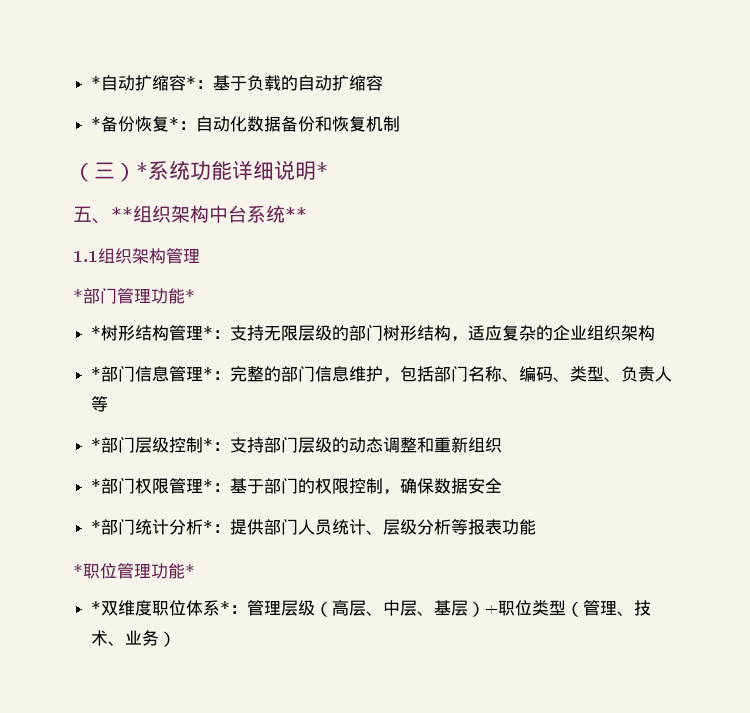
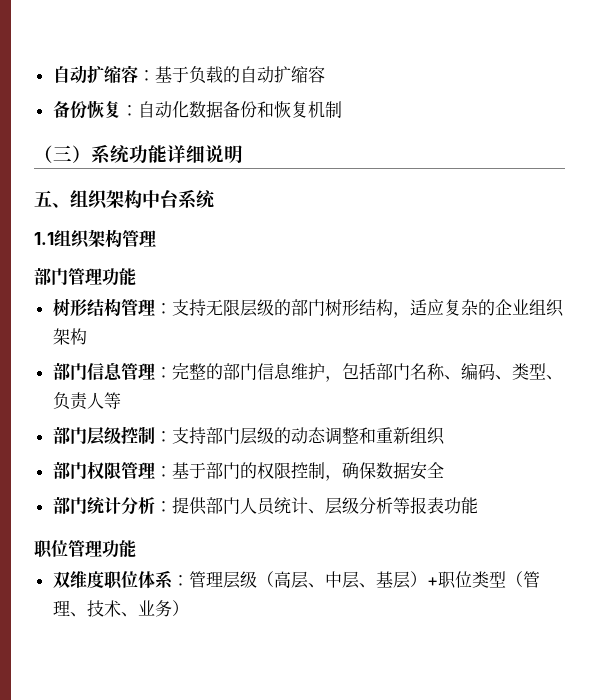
- *自动扩缩容*：基于负载的自动扩缩容
+ 自动扩缩容：基于负载的自动扩缩容
- *备份恢复*：自动化数据备份和恢复机制
+ 备份恢复：自动化数据备份和恢复机制
- （三）*系统功能详细说明*
+ （三）系统功能详细说明
- 五、**组织架构中台系统**
+ 五、组织架构中台系统
- *部门管理功能*
- *树形结构管理*：支持无限层级的部门树形结构，适应复杂的企业组织架构
+ 部门管理功能
+ 树形结构管理：支持无限层级的部门树形结构，适应复杂的企业组织架构
- *部门信息管理*：完整的部门信息维护，包括部门名称、编码、类型、负责人等
+ 部门信息管理：完整的部门信息维护，包括部门名称、编码、类型、负责人等
- *部门层级控制*：支持部门层级的动态调整和重新组织
+ 部门层级控制：支持部门层级的动态调整和重新组织
- *部门权限管理*：基于部门的权限控制，确保数据安全
+ 部门权限管理：基于部门的权限控制，确保数据安全
- *部门统计分析*：提供部门人员统计、层级分析等报表功能
+ 部门统计分析：提供部门人员统计、层级分析等报表功能
- *职位管理功能*
- *双维度职位体系*：管理层级（高层、中层、基层）+职位类型（管理、技术、业务）
+ 职位管理功能
+ 双维度职位体系：管理层级（高层、中层、基层）+职位类型（管理、技术、业务）

